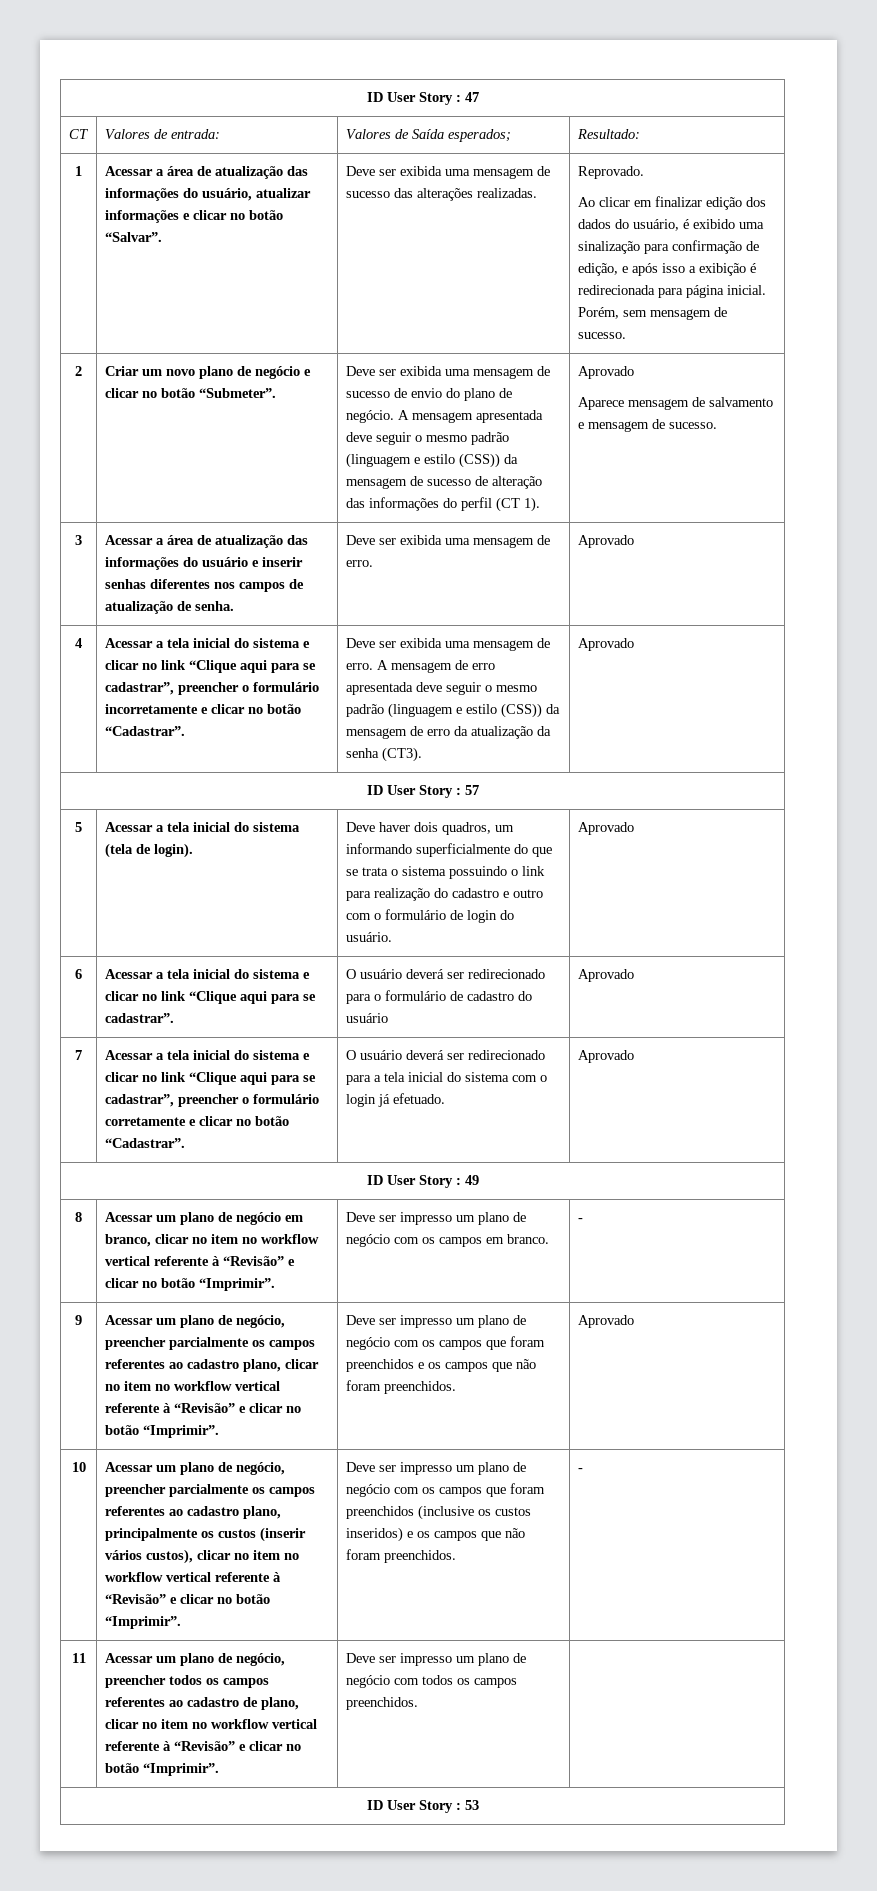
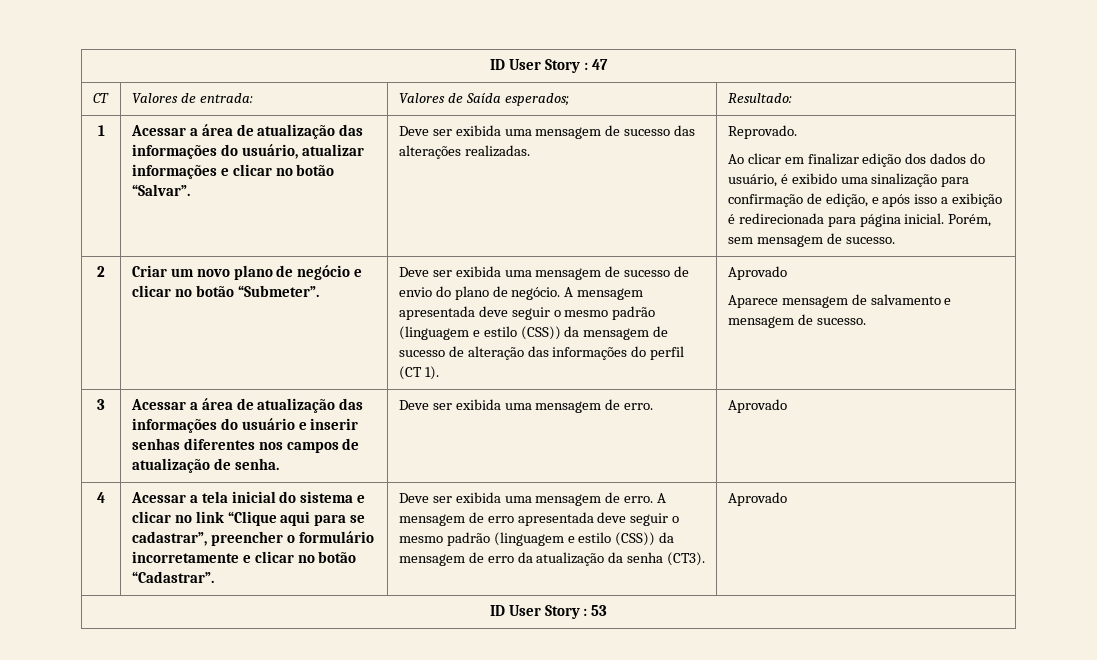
- ID User Story : 57
- 5 | Acessar a tela inicial do sistema (tela de login). | Deve haver dois quadros, um informando superficialmente do que se trata o sistema possuindo o link para realização do cadastro e outro com o formulário de login do usuário. | Aprovado
- 6 | Acessar a tela inicial do sistema e clicar no link “Clique aqui para se cadastrar”. | O usuário deverá ser redirecionado para o formulário de cadastro do usuário | Aprovado
- 7 | Acessar a tela inicial do sistema e clicar no link “Clique aqui para se cadastrar”, preencher o formulário corretamente e clicar no botão “Cadastrar”. | O usuário deverá ser redirecionado para a tela inicial do sistema com o login já efetuado. | Aprovado
- ID User Story : 49
- 8 | Acessar um plano de negócio em branco, clicar no item no workflow vertical referente à “Revisão” e clicar no botão “Imprimir”. | Deve ser impresso um plano de negócio com os campos em branco. | -
- 9 | Acessar um plano de negócio, preencher parcialmente os campos referentes ao cadastro plano, clicar no item no workflow vertical referente à “Revisão” e clicar no botão “Imprimir”. | Deve ser impresso um plano de negócio com os campos que foram preenchidos e os campos que não foram preenchidos. | Aprovado
- 10 | Acessar um plano de negócio, preencher parcialmente os campos referentes ao cadastro plano, principalmente os custos (inserir vários custos), clicar no item no workflow vertical referente à “Revisão” e clicar no botão “Imprimir”. | Deve ser impresso um plano de negócio com os campos que foram preenchidos (inclusive os custos inseridos) e os campos que não foram preenchidos. | -
- 11 | Acessar um plano de negócio, preencher todos os campos referentes ao cadastro de plano, clicar no item no workflow vertical referente à “Revisão” e clicar no botão “Imprimir”. | Deve ser impresso um plano de negócio com todos os campos preenchidos.

